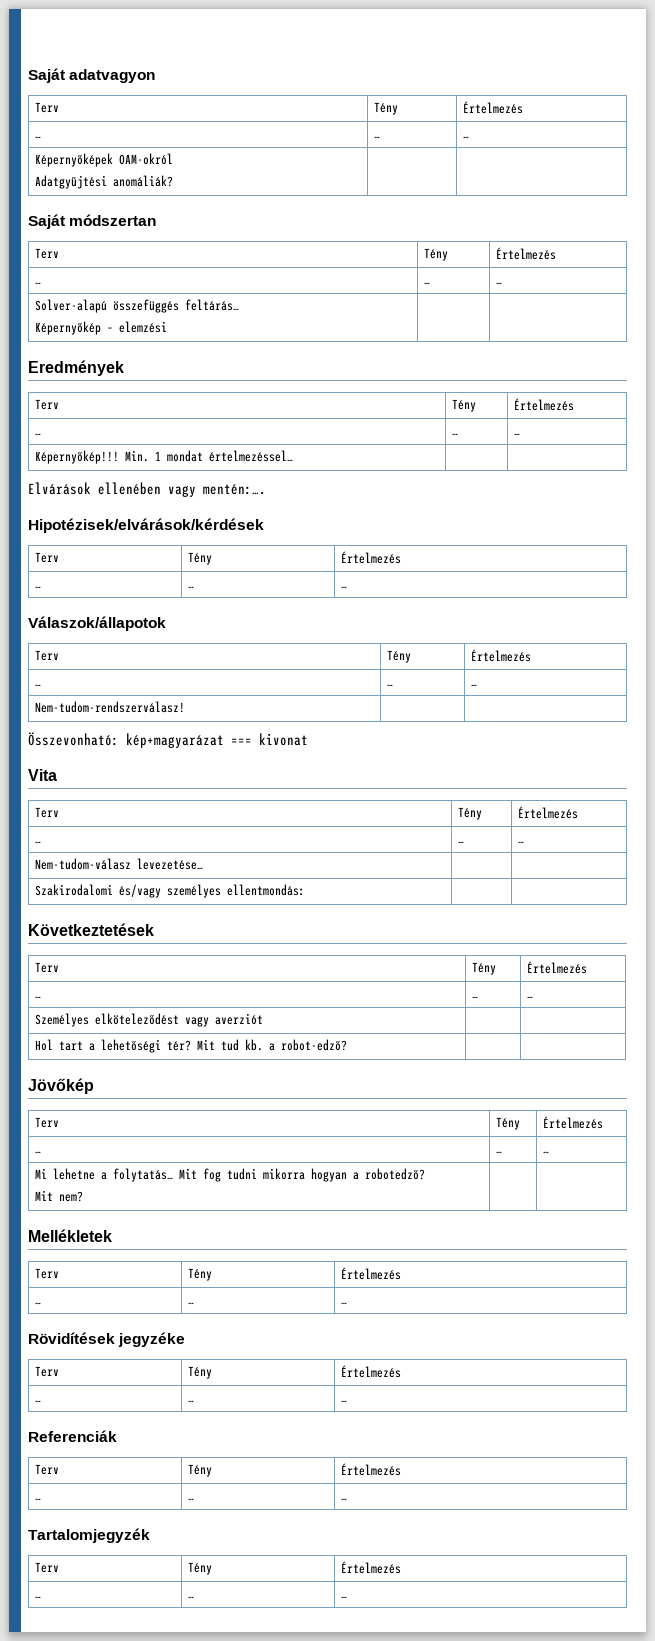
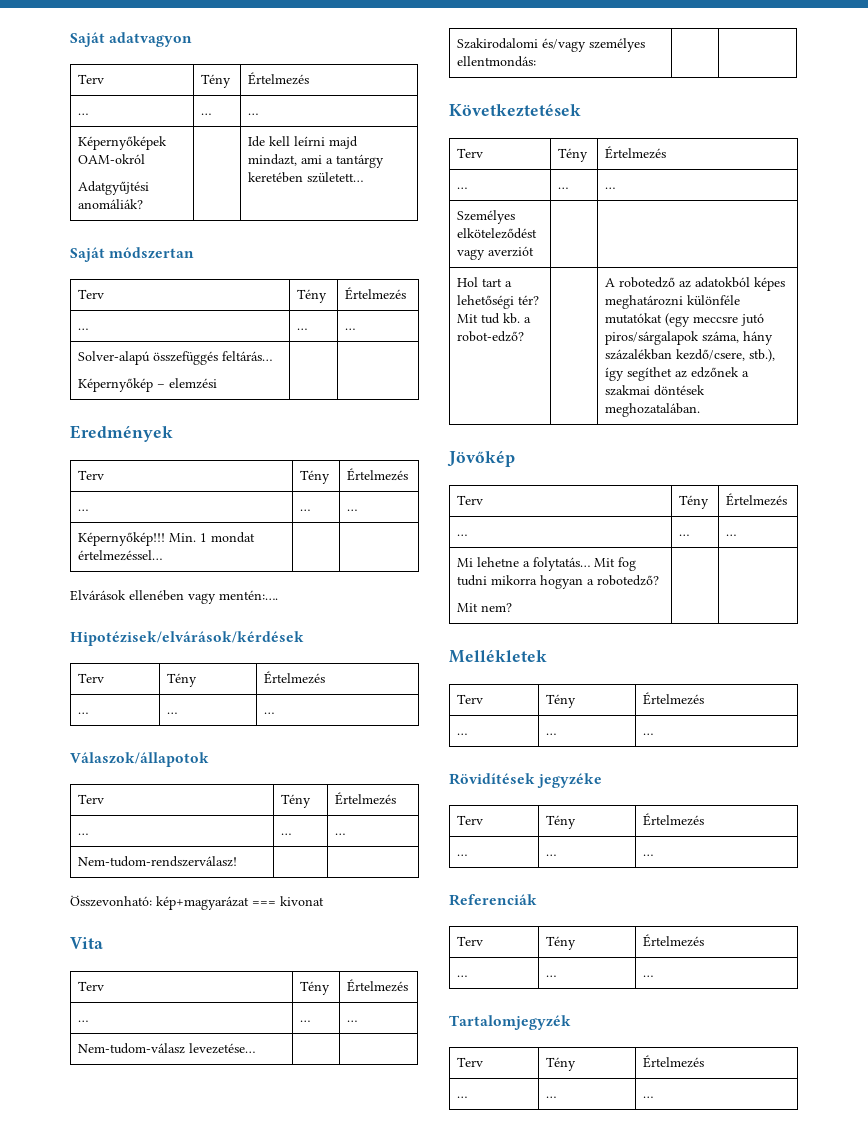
  Képernyőképek OAM-okról
- Adatgyűjtési anomáliák? | |
+ Adatgyűjtési anomáliák? | | Ide kell leírni majd mindazt, ami a tantárgy keretében született…
- Hol tart a lehetőségi tér? Mit tud kb. a robot-edző? | |
+ Hol tart a lehetőségi tér? Mit tud kb. a robot-edző? | | A robotedző az adatokból képes meghatározni különféle mutatókat (egy meccsre jutó piros/sárgalapok száma, hány százalékban kezdő/csere, stb.), így segíthet az edzőnek a szakmai döntések meghozatalában.

